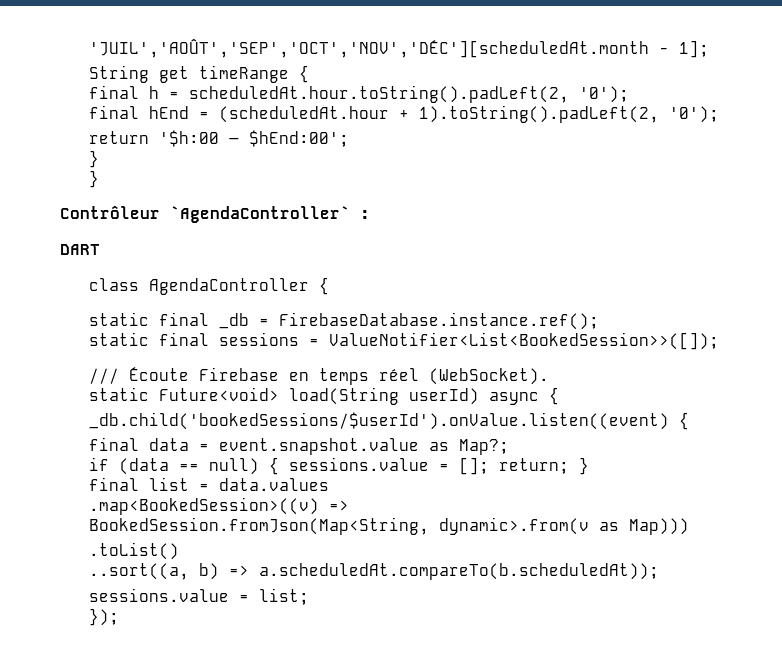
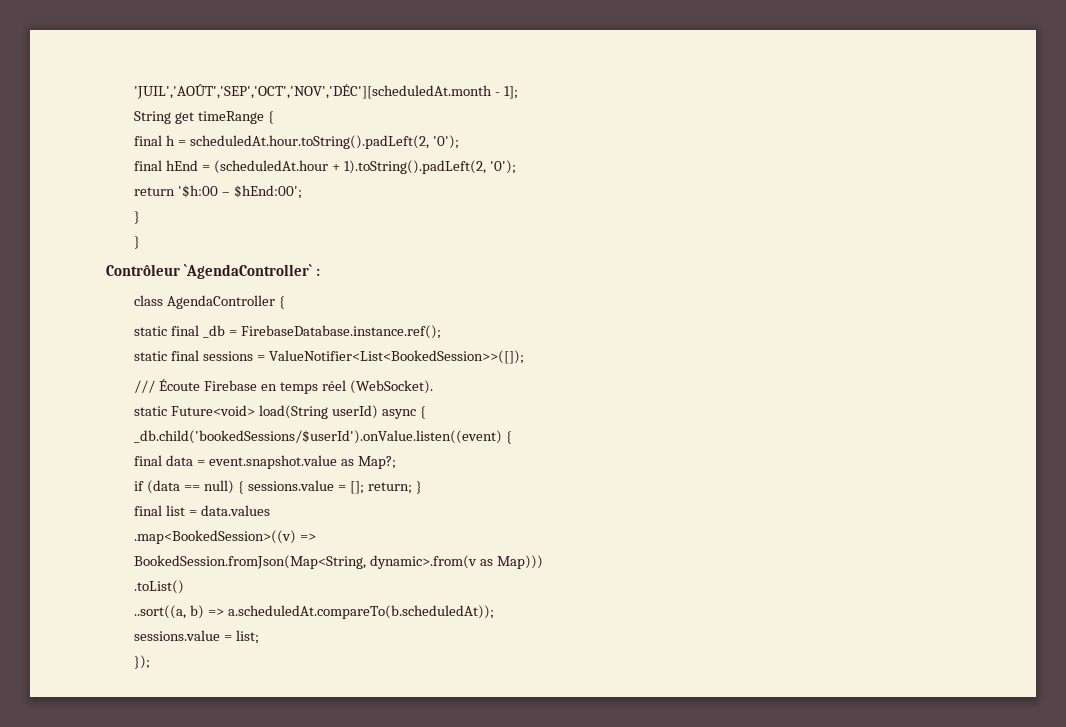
- DART

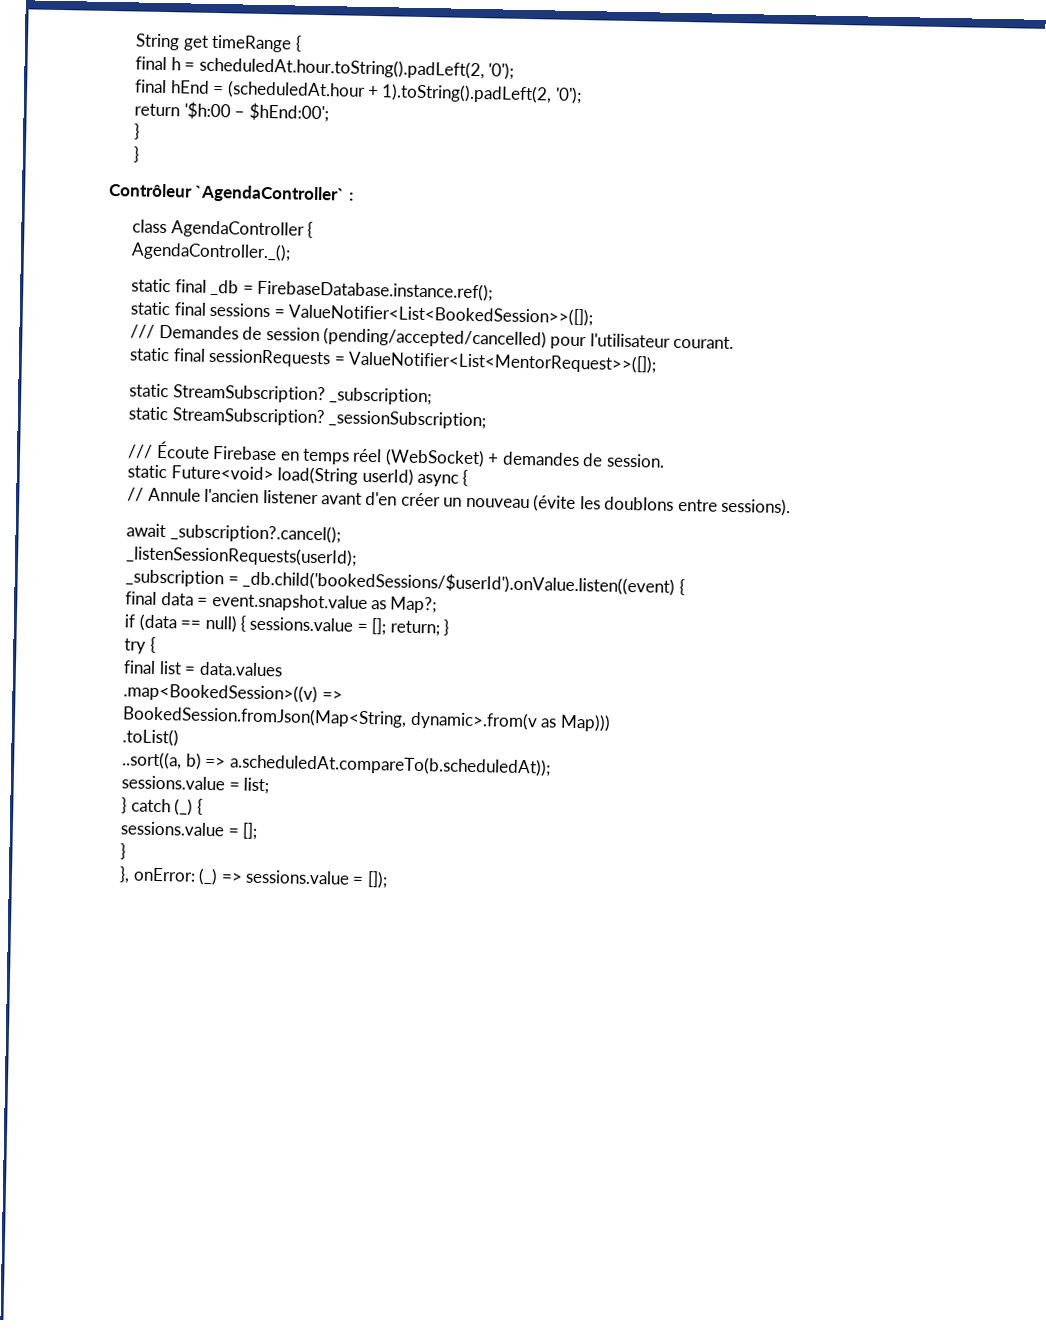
- 'JUIL','AOÛT','SEP','OCT','NOV','DÉC'][scheduledAt.month - 1];
+ AgendaController._();
+ /// Demandes de session (pending/accepted/cancelled) pour l'utilisateur courant.
+ static final sessionRequests = ValueNotifier<List<MentorRequest>>([]);
+ static StreamSubscription? _subscription;
+ static StreamSubscription? _sessionSubscription;
- /// Écoute Firebase en temps réel (WebSocket).
+ /// Écoute Firebase en temps réel (WebSocket) + demandes de session.
- _db.child('bookedSessions/$userId').onValue.listen((event) {
+ // Annule l'ancien listener avant d'en créer un nouveau (évite les doublons entre sessions).
+ await _subscription?.cancel();
+ _listenSessionRequests(userId);
+ _subscription = _db.child('bookedSessions/$userId').onValue.listen((event) {
+ try {
- });
+ } catch (_) {
+ sessions.value = [];
+ }
+ }, onError: (_) => sessions.value = []);

